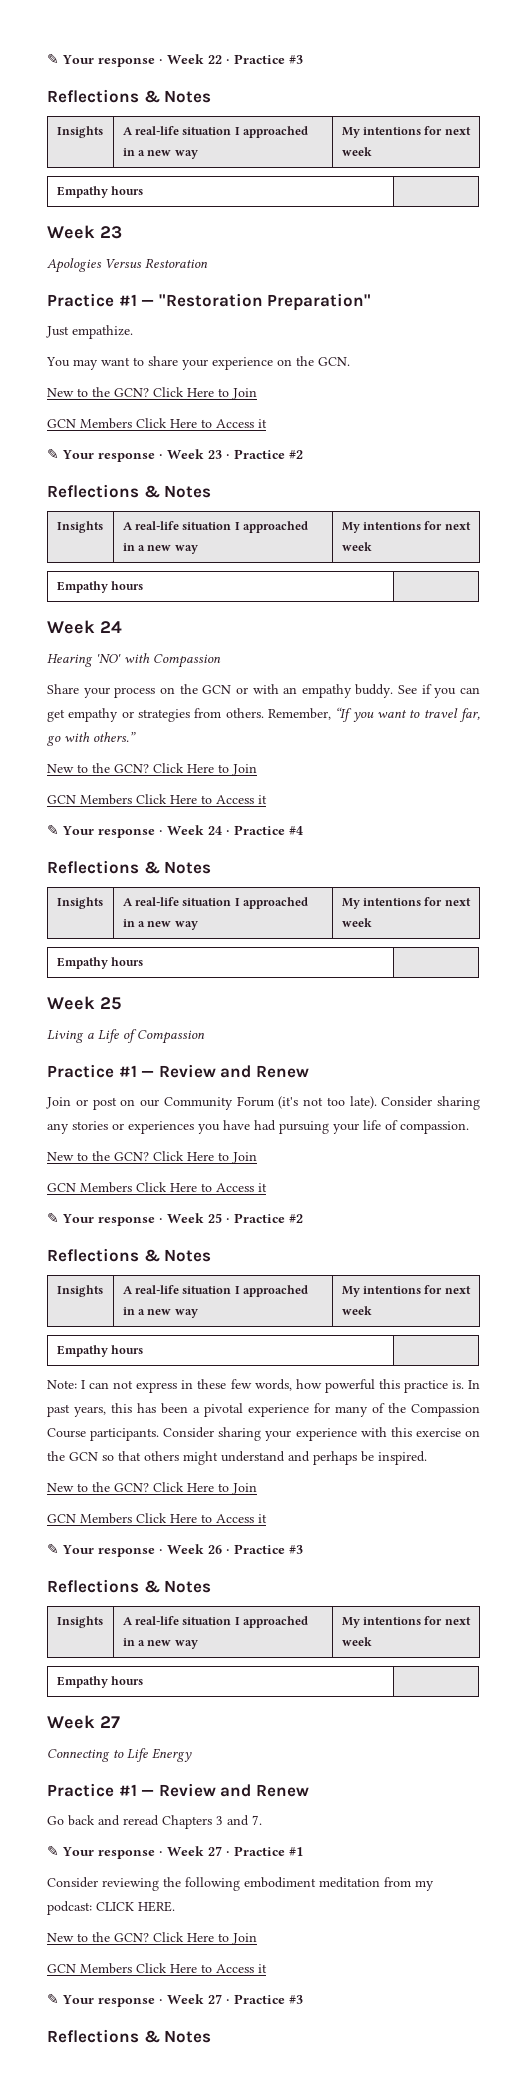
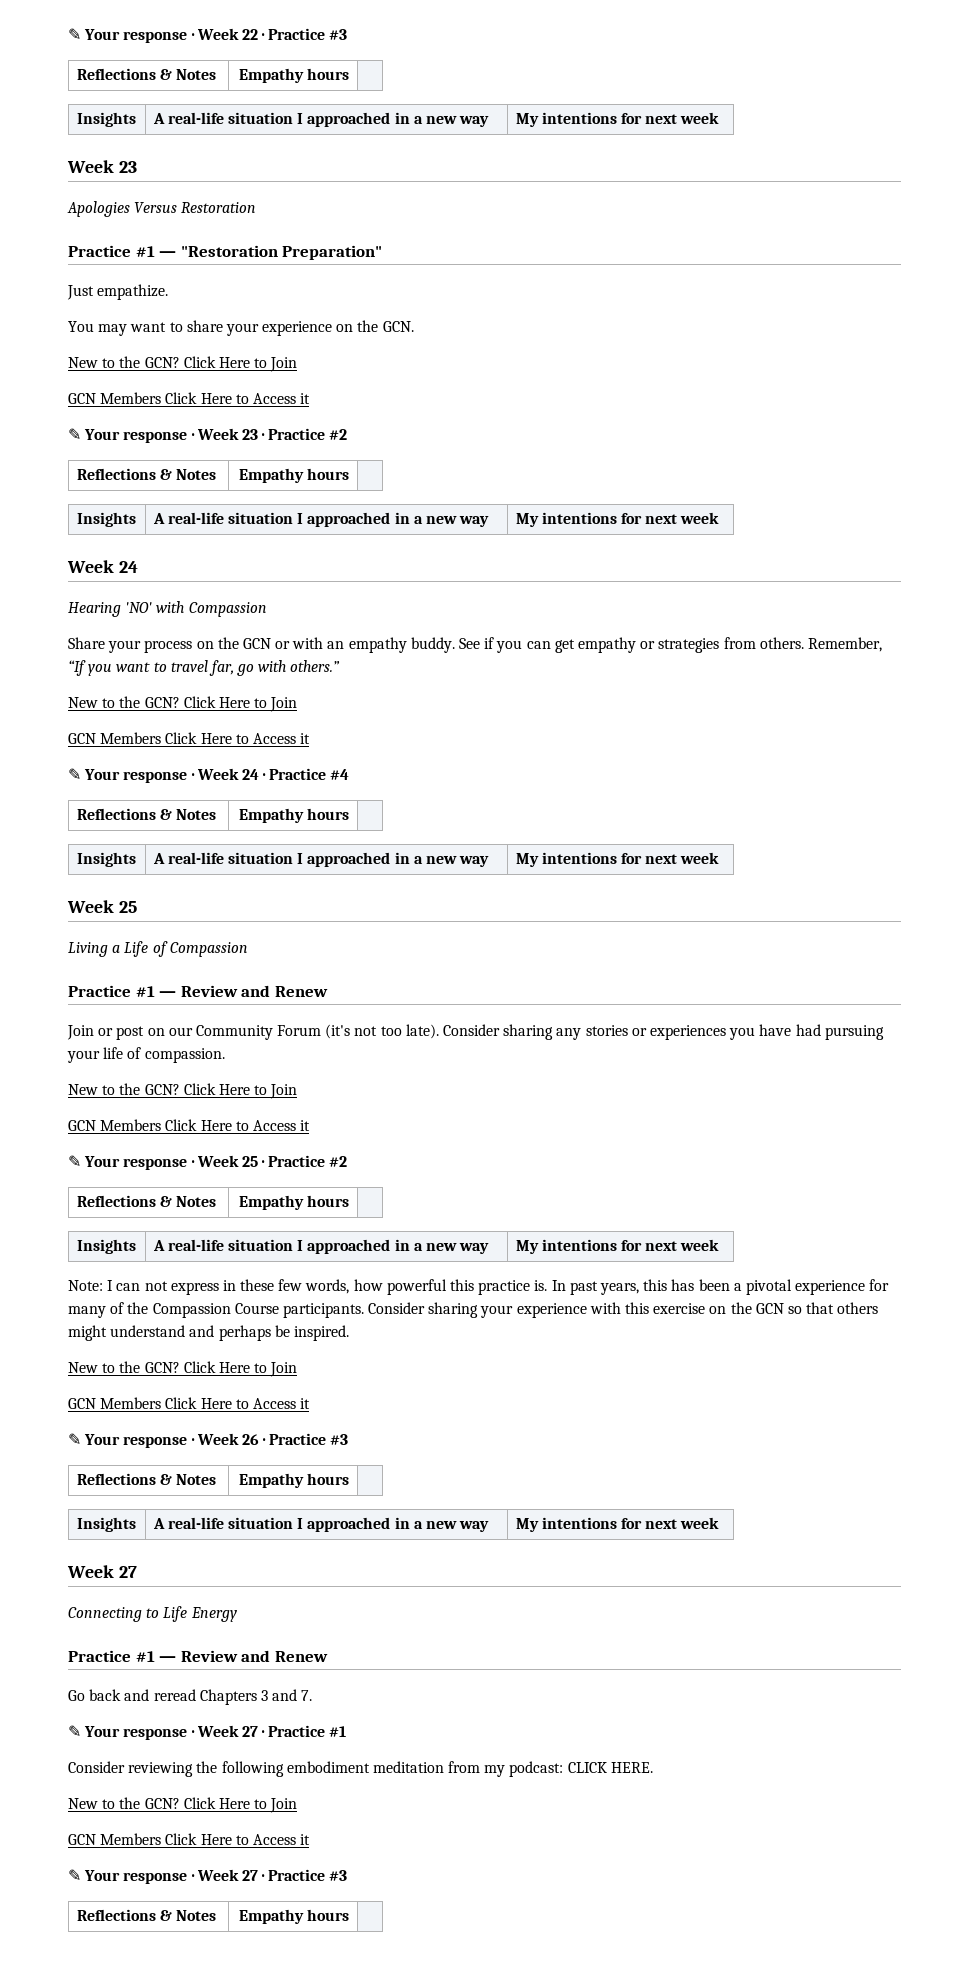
  ✎ Your response · Week 22 · Practice #3
- Reflections & Notes
+ Reflections & Notes | Empathy hours |
  Insights | A real-life situation I approached in a new way | My intentions for next week
- Empathy hours |
  ✎ Your response · Week 23 · Practice #2
- Reflections & Notes
+ Reflections & Notes | Empathy hours |
  Insights | A real-life situation I approached in a new way | My intentions for next week
- Empathy hours |
  ✎ Your response · Week 24 · Practice #4
- Reflections & Notes
+ Reflections & Notes | Empathy hours |
  Insights | A real-life situation I approached in a new way | My intentions for next week
- Empathy hours |
  ✎ Your response · Week 25 · Practice #2
- Reflections & Notes
+ Reflections & Notes | Empathy hours |
  Insights | A real-life situation I approached in a new way | My intentions for next week
- Empathy hours |
  ✎ Your response · Week 26 · Practice #3
- Reflections & Notes
+ Reflections & Notes | Empathy hours |
  Insights | A real-life situation I approached in a new way | My intentions for next week
- Empathy hours |
  ✎ Your response · Week 27 · Practice #3
- Reflections & Notes
+ Reflections & Notes | Empathy hours |

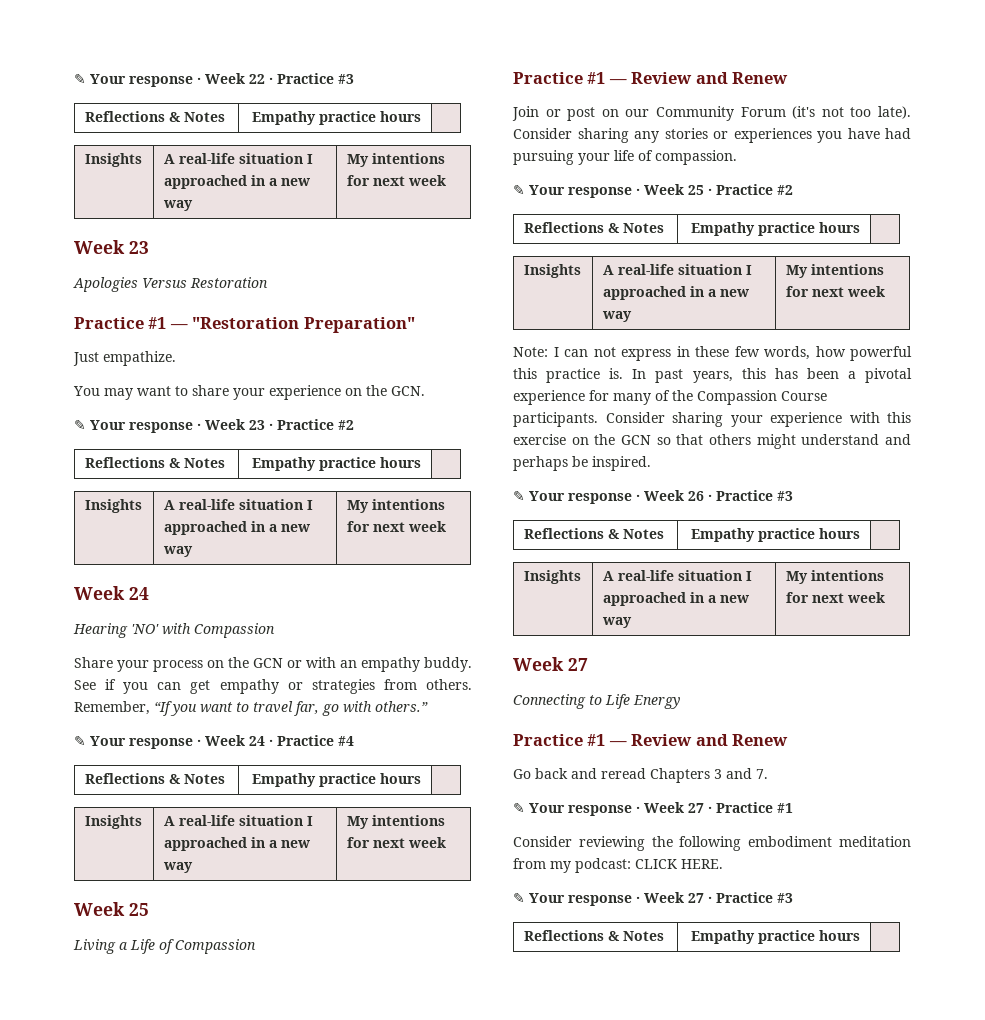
  ✎ Your response · Week 22 · Practice #3
- Reflections & Notes | Empathy hours |
+ Reflections & Notes | Empathy practice hours |
  You may want to share your experience on the GCN.
- New to the GCN? Click Here to Join
- GCN Members Click Here to Access it
  ✎ Your response · Week 23 · Practice #2
- Reflections & Notes | Empathy hours |
+ Reflections & Notes | Empathy practice hours |
  Remember, “If you want to travel far, go with others.”
- New to the GCN? Click Here to Join
- GCN Members Click Here to Access it
  ✎ Your response · Week 24 · Practice #4
- Reflections & Notes | Empathy hours |
+ Reflections & Notes | Empathy practice hours |
  Consider sharing any stories or experiences you have had pursuing your life of compassion.
- New to the GCN? Click Here to Join
- GCN Members Click Here to Access it
  ✎ Your response · Week 25 · Practice #2
- Reflections & Notes | Empathy hours |
+ Reflections & Notes | Empathy practice hours |
  Consider sharing your experience with this exercise on the GCN so that others might understand and perhaps be inspired.
- New to the GCN? Click Here to Join
- GCN Members Click Here to Access it
  ✎ Your response · Week 26 · Practice #3
- Reflections & Notes | Empathy hours |
+ Reflections & Notes | Empathy practice hours |
  Consider reviewing the following embodiment meditation from my podcast: CLICK HERE.
- New to the GCN? Click Here to Join
- GCN Members Click Here to Access it
  ✎ Your response · Week 27 · Practice #3
- Reflections & Notes | Empathy hours |
+ Reflections & Notes | Empathy practice hours |

